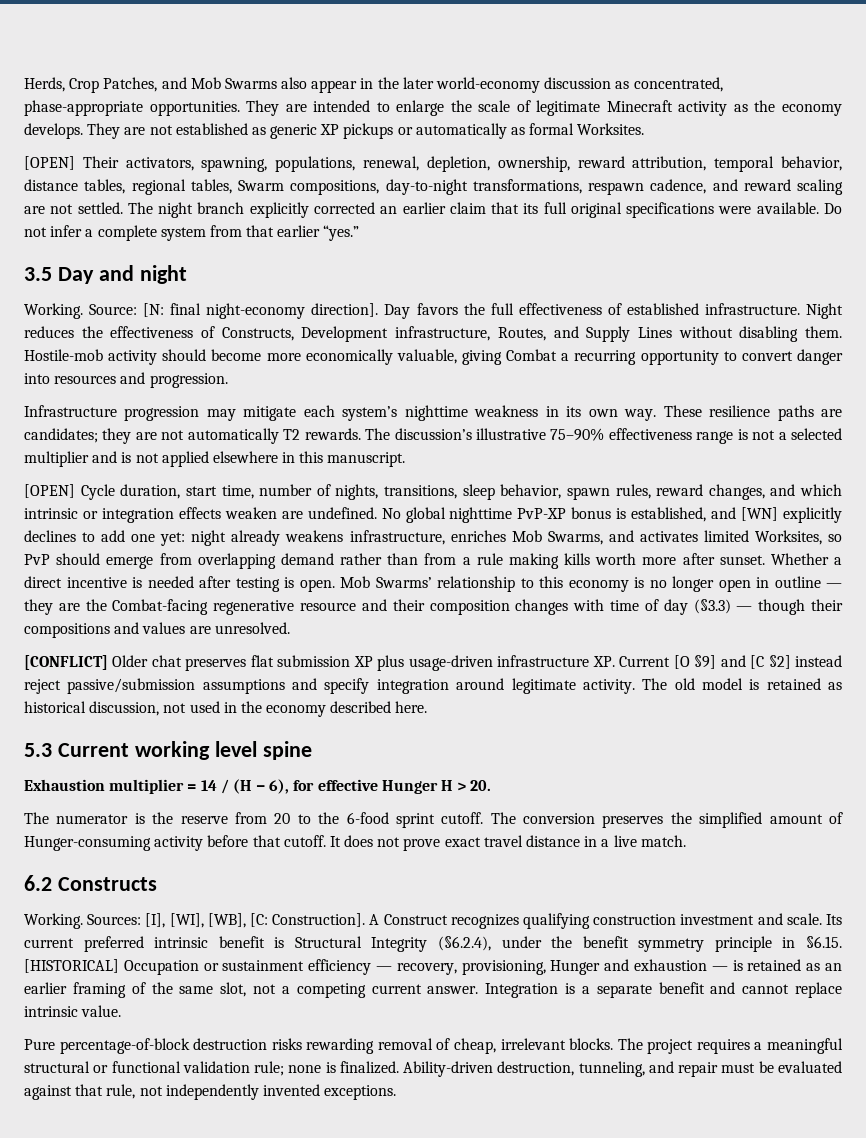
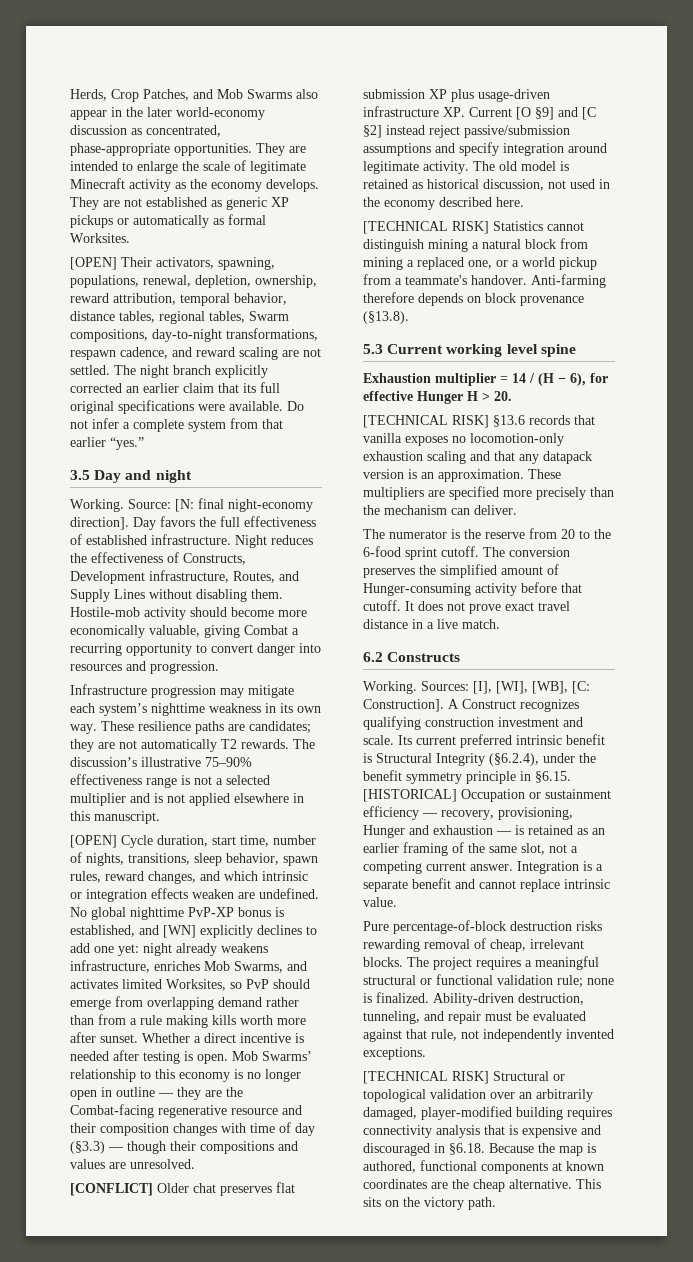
+ [TECHNICAL RISK] Statistics cannot distinguish mining a natural block from mining a replaced one, or a world pickup from a teammate's handover. Anti-farming therefore depends on block provenance (§13.8).
+ [TECHNICAL RISK] §13.6 records that vanilla exposes no locomotion-only exhaustion scaling and that any datapack version is an approximation. These multipliers are specified more precisely than the mechanism can deliver.
+ [TECHNICAL RISK] Structural or topological validation over an arbitrarily damaged, player-modified building requires connectivity analysis that is expensive and discouraged in §6.18. Because the map is authored, functional components at known coordinates are the cheap alternative. This sits on the victory path.

